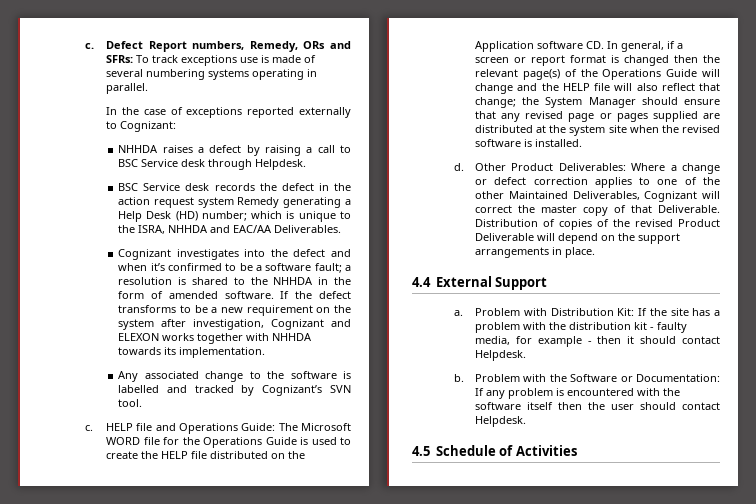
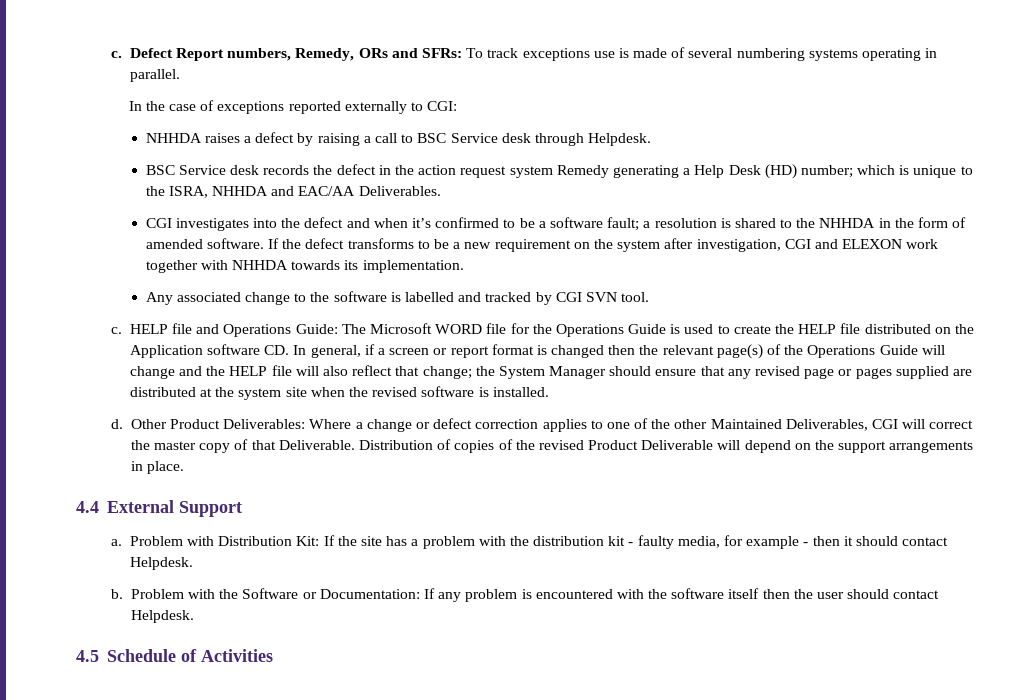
- In the case of exceptions reported externally to Cognizant:
+ In the case of exceptions reported externally to CGI:
- Cognizant investigates into the defect and when it’s confirmed to be a software fault; a resolution is shared to the NHHDA in the form of amended software.
+ CGI investigates into the defect and when it’s confirmed to be a software fault; a resolution is shared to the NHHDA in the form of amended software.
- If the defect transforms to be a new requirement on the system after investigation, Cognizant and ELEXON works together with NHHDA towards its implementation.
+ If the defect transforms to be a new requirement on the system after investigation, CGI and ELEXON work together with NHHDA towards its implementation.
- Any associated change to the software is labelled and tracked by Cognizant’s SVN tool.
+ Any associated change to the software is labelled and tracked by CGI SVN tool.
- Other Product Deliverables: Where a change or defect correction applies to one of the other Maintained Deliverables, Cognizant will correct the master copy of that Deliverable.
+ Other Product Deliverables: Where a change or defect correction applies to one of the other Maintained Deliverables, CGI will correct the master copy of that Deliverable.

